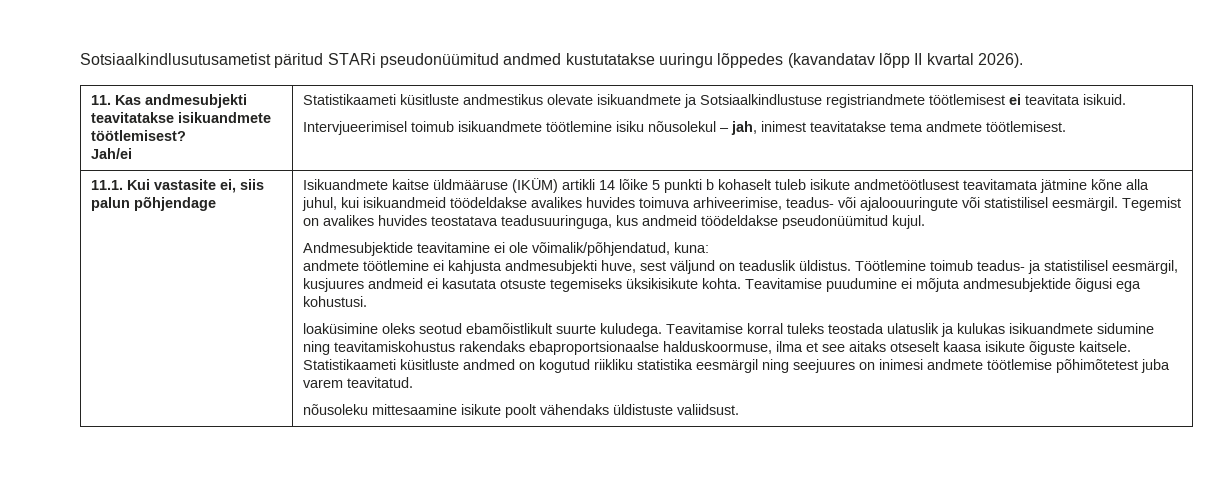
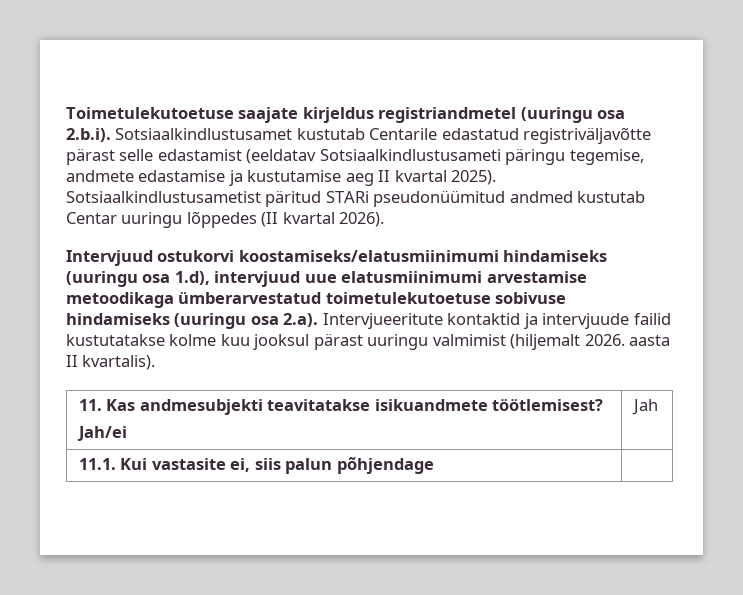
- Sotsiaalkindlusutusametist päritud STARi pseudonüümitud andmed kustutatakse uuringu lõppedes (kavandatav lõpp II kvartal 2026).
+ Toimetulekutoetuse saajate kirjeldus registriandmetel (uuringu osa 2.b.i). Sotsiaalkindlustusamet kustutab Centarile edastatud registriväljavõtte pärast selle edastamist (eeldatav Sotsiaalkindlustusameti päringu tegemise, andmete edastamise ja kustutamise aeg II kvartal 2025). Sotsiaalkindlustusametist päritud STARi pseudonüümitud andmed kustutab Centar uuringu lõppedes (II kvartal 2026).
+ Intervjuud ostukorvi koostamiseks/elatusmiinimumi hindamiseks (uuringu osa 1.d), intervjuud uue elatusmiinimumi arvestamise metoodikaga ümberarvestatud toimetulekutoetuse sobivuse hindamiseks (uuringu osa 2.a). Intervjueeritute kontaktid ja intervjuude failid kustutatakse kolme kuu jooksul pärast uuringu valmimist (hiljemalt 2026. aasta II kvartalis).
  11. Kas andmesubjekti teavitatakse isikuandmete töötlemisest?
- Jah/ei | Statistikaameti küsitluste andmestikus olevate isikuandmete ja Sotsiaalkindlustuse registriandmete töötlemisest ei teavitata isikuid.
- Intervjueerimisel toimub isikuandmete töötlemine isiku nõusolekul – jah, inimest teavitatakse tema andmete töötlemisest.
+ Jah/ei | Jah
- Isikuandmete kaitse üldmääruse (IKÜM) artikli 14 lõike 5 punkti b kohaselt tuleb isikute andmetöötlusest teavitamata jätmine kõne alla juhul, kui isikuandmeid töödeldakse avalikes huvides toimuva arhiveerimise, teadus- või ajaloouuringute või statistilisel eesmärgil. Tegemist on avalikes huvides teostatava teadusuuringuga, kus andmeid töödeldakse pseudonüümitud kujul.
- Andmesubjektide teavitamine ei ole võimalik/põhjendatud, kuna:
- andmete töötlemine ei kahjusta andmesubjekti huve, sest väljund on teaduslik üldistus. Töötlemine toimub teadus- ja statistilisel eesmärgil, kusjuures andmeid ei kasutata otsuste tegemiseks üksikisikute kohta. Teavitamise puudumine ei mõjuta andmesubjektide õigusi ega kohustusi.
- loaküsimine oleks seotud ebamõistlikult suurte kuludega. Teavitamise korral tuleks teostada ulatuslik ja kulukas isikuandmete sidumine ning teavitamiskohustus rakendaks ebaproportsionaalse halduskoormuse, ilma et see aitaks otseselt kaasa isikute õiguste kaitsele. Statistikaameti küsitluste andmed on kogutud riikliku statistika eesmärgil ning seejuures on inimesi andmete töötlemise põhimõtetest juba varem teavitatud.
- nõusoleku mittesaamine isikute poolt vähendaks üldistuste valiidsust.

